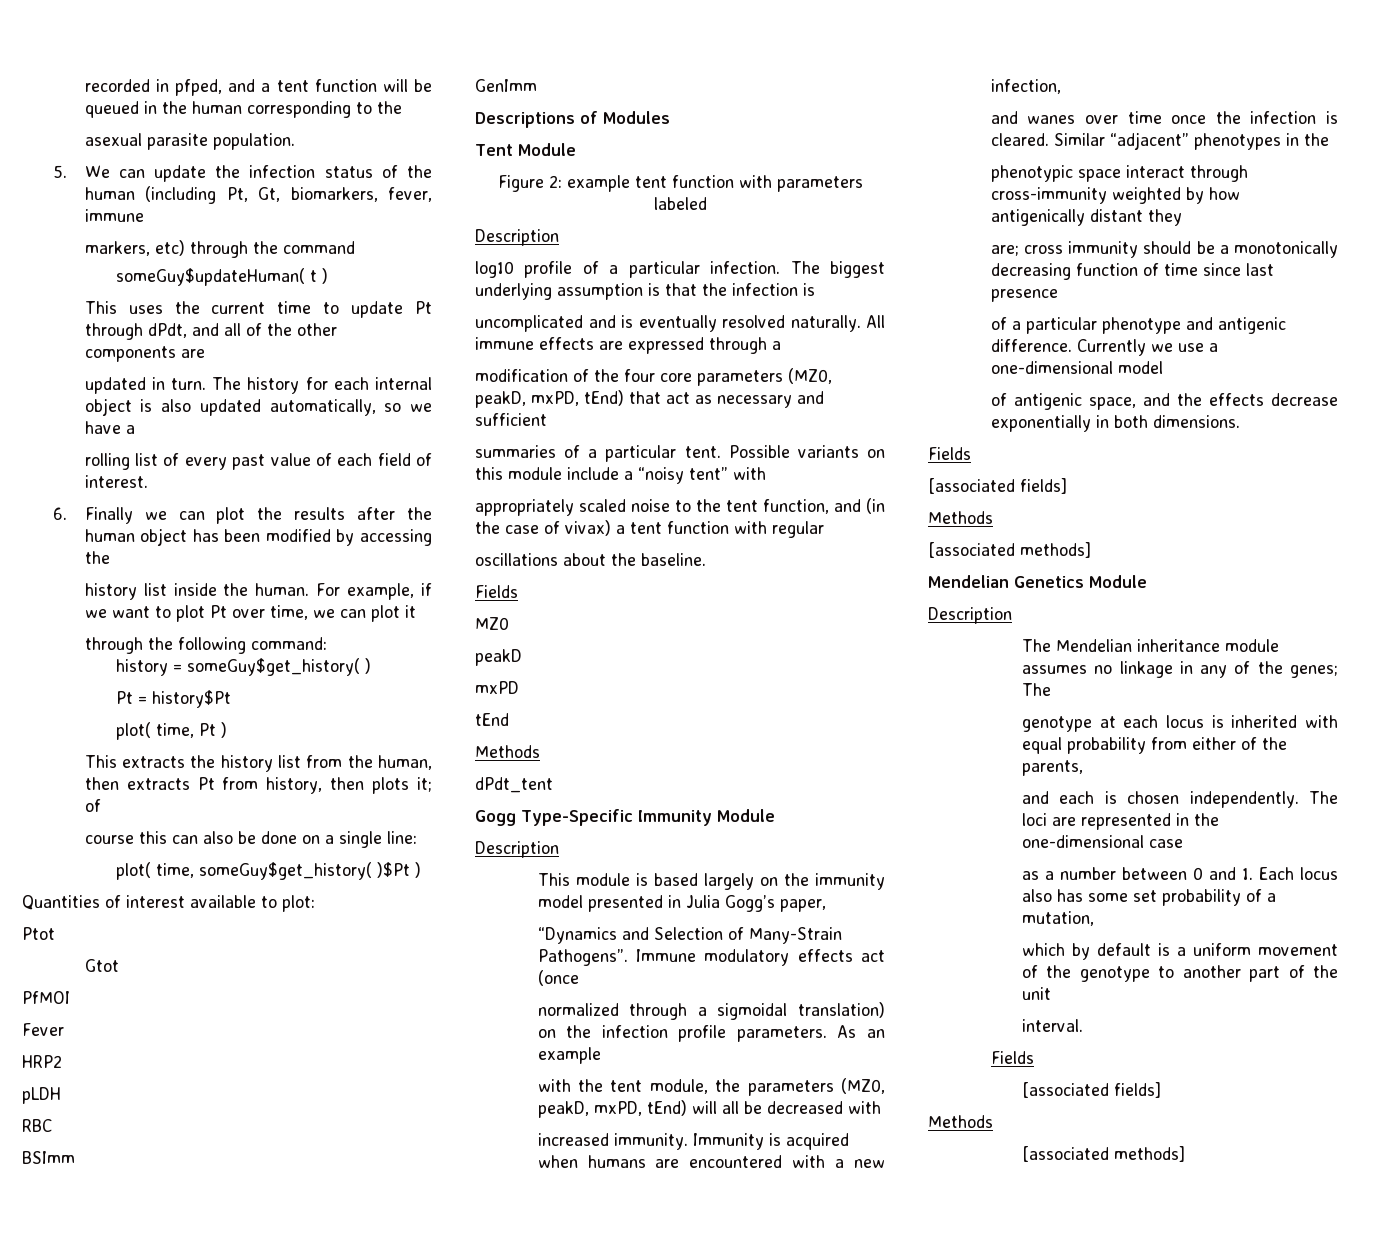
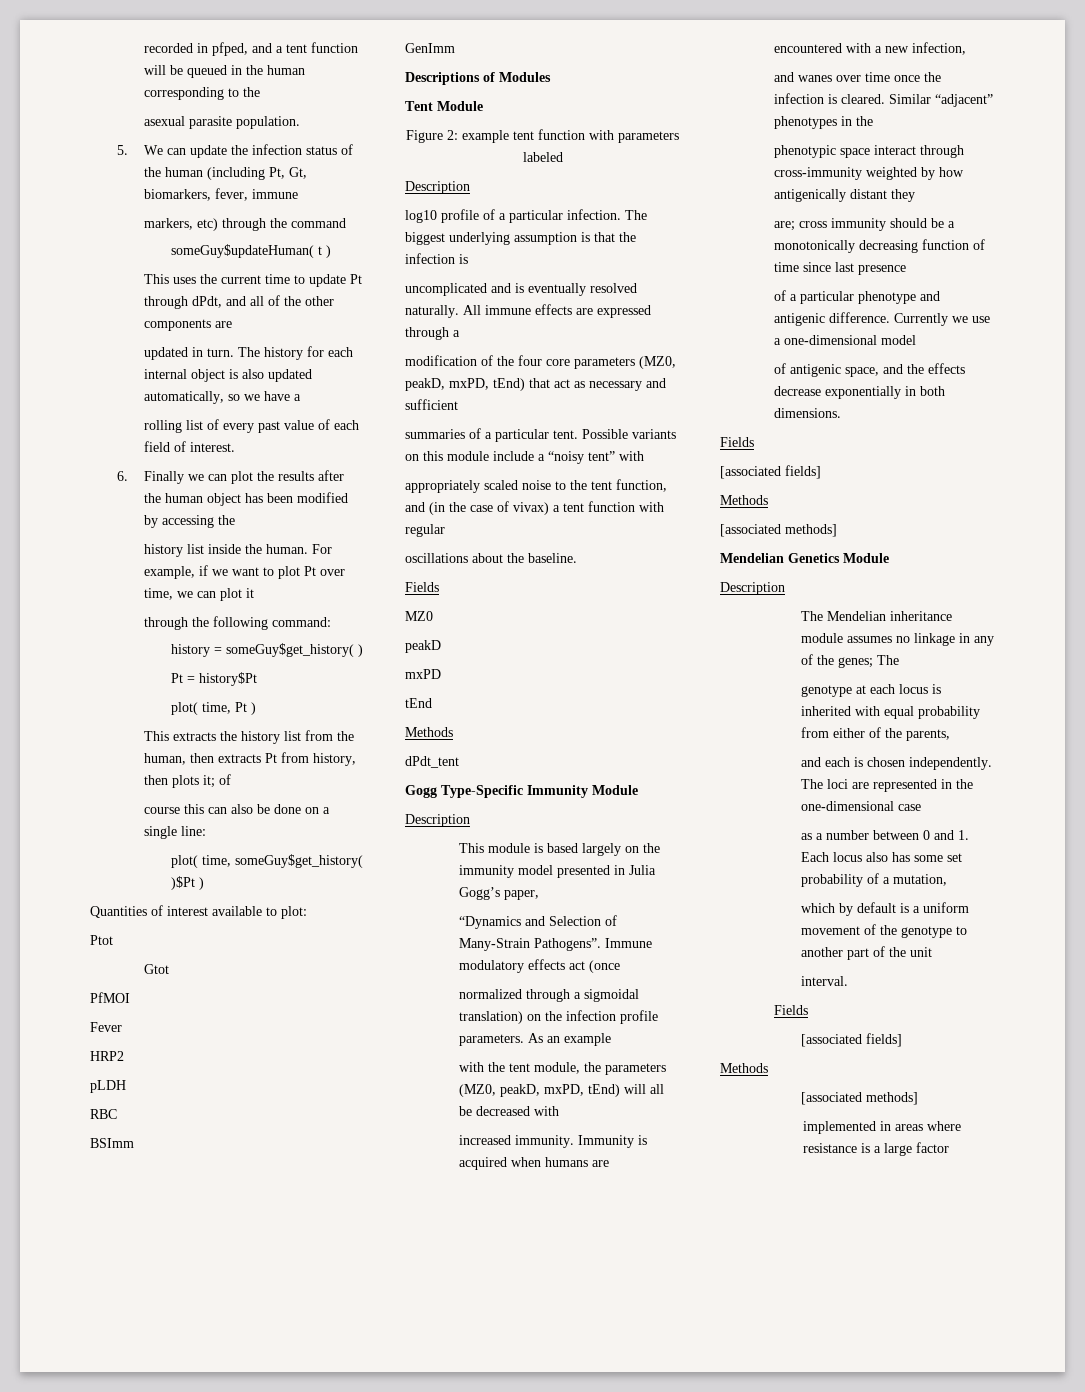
+ implemented in areas where resistance is a large factor

